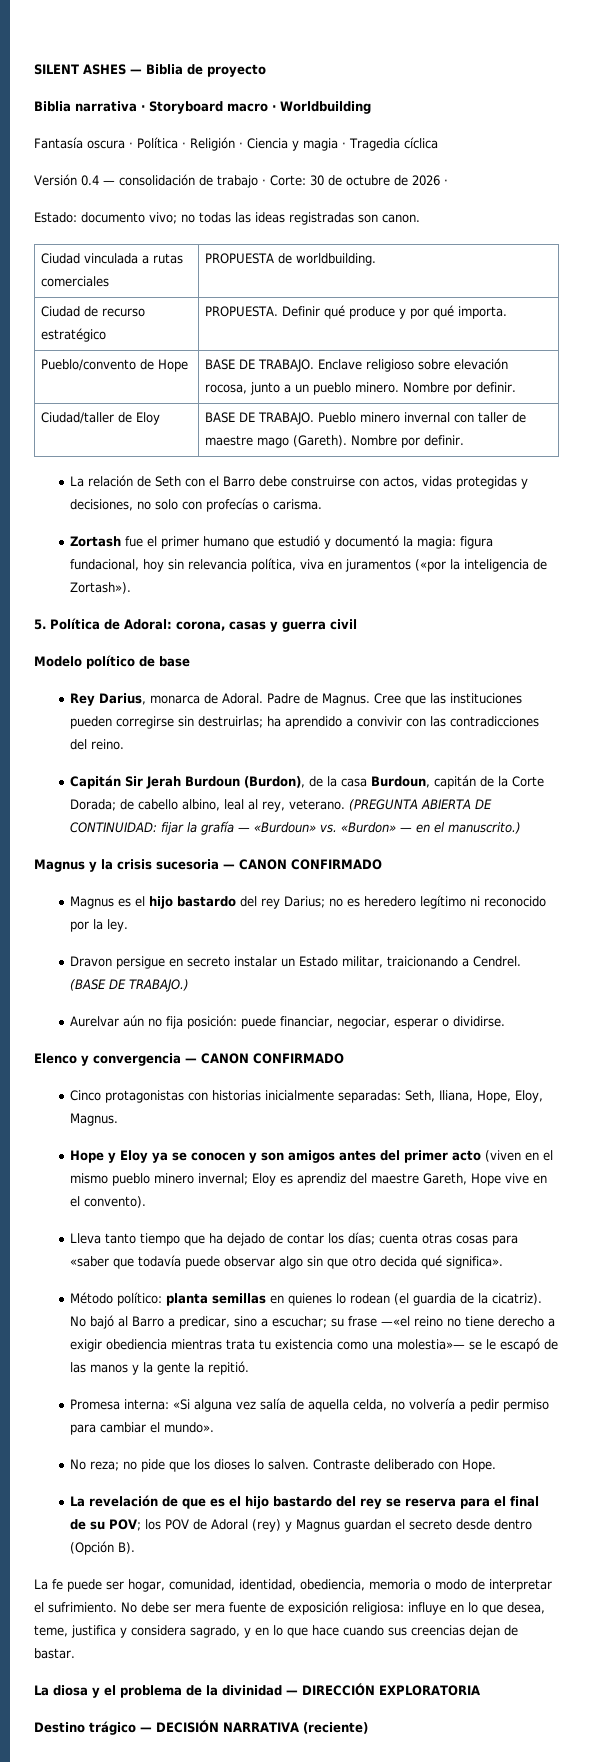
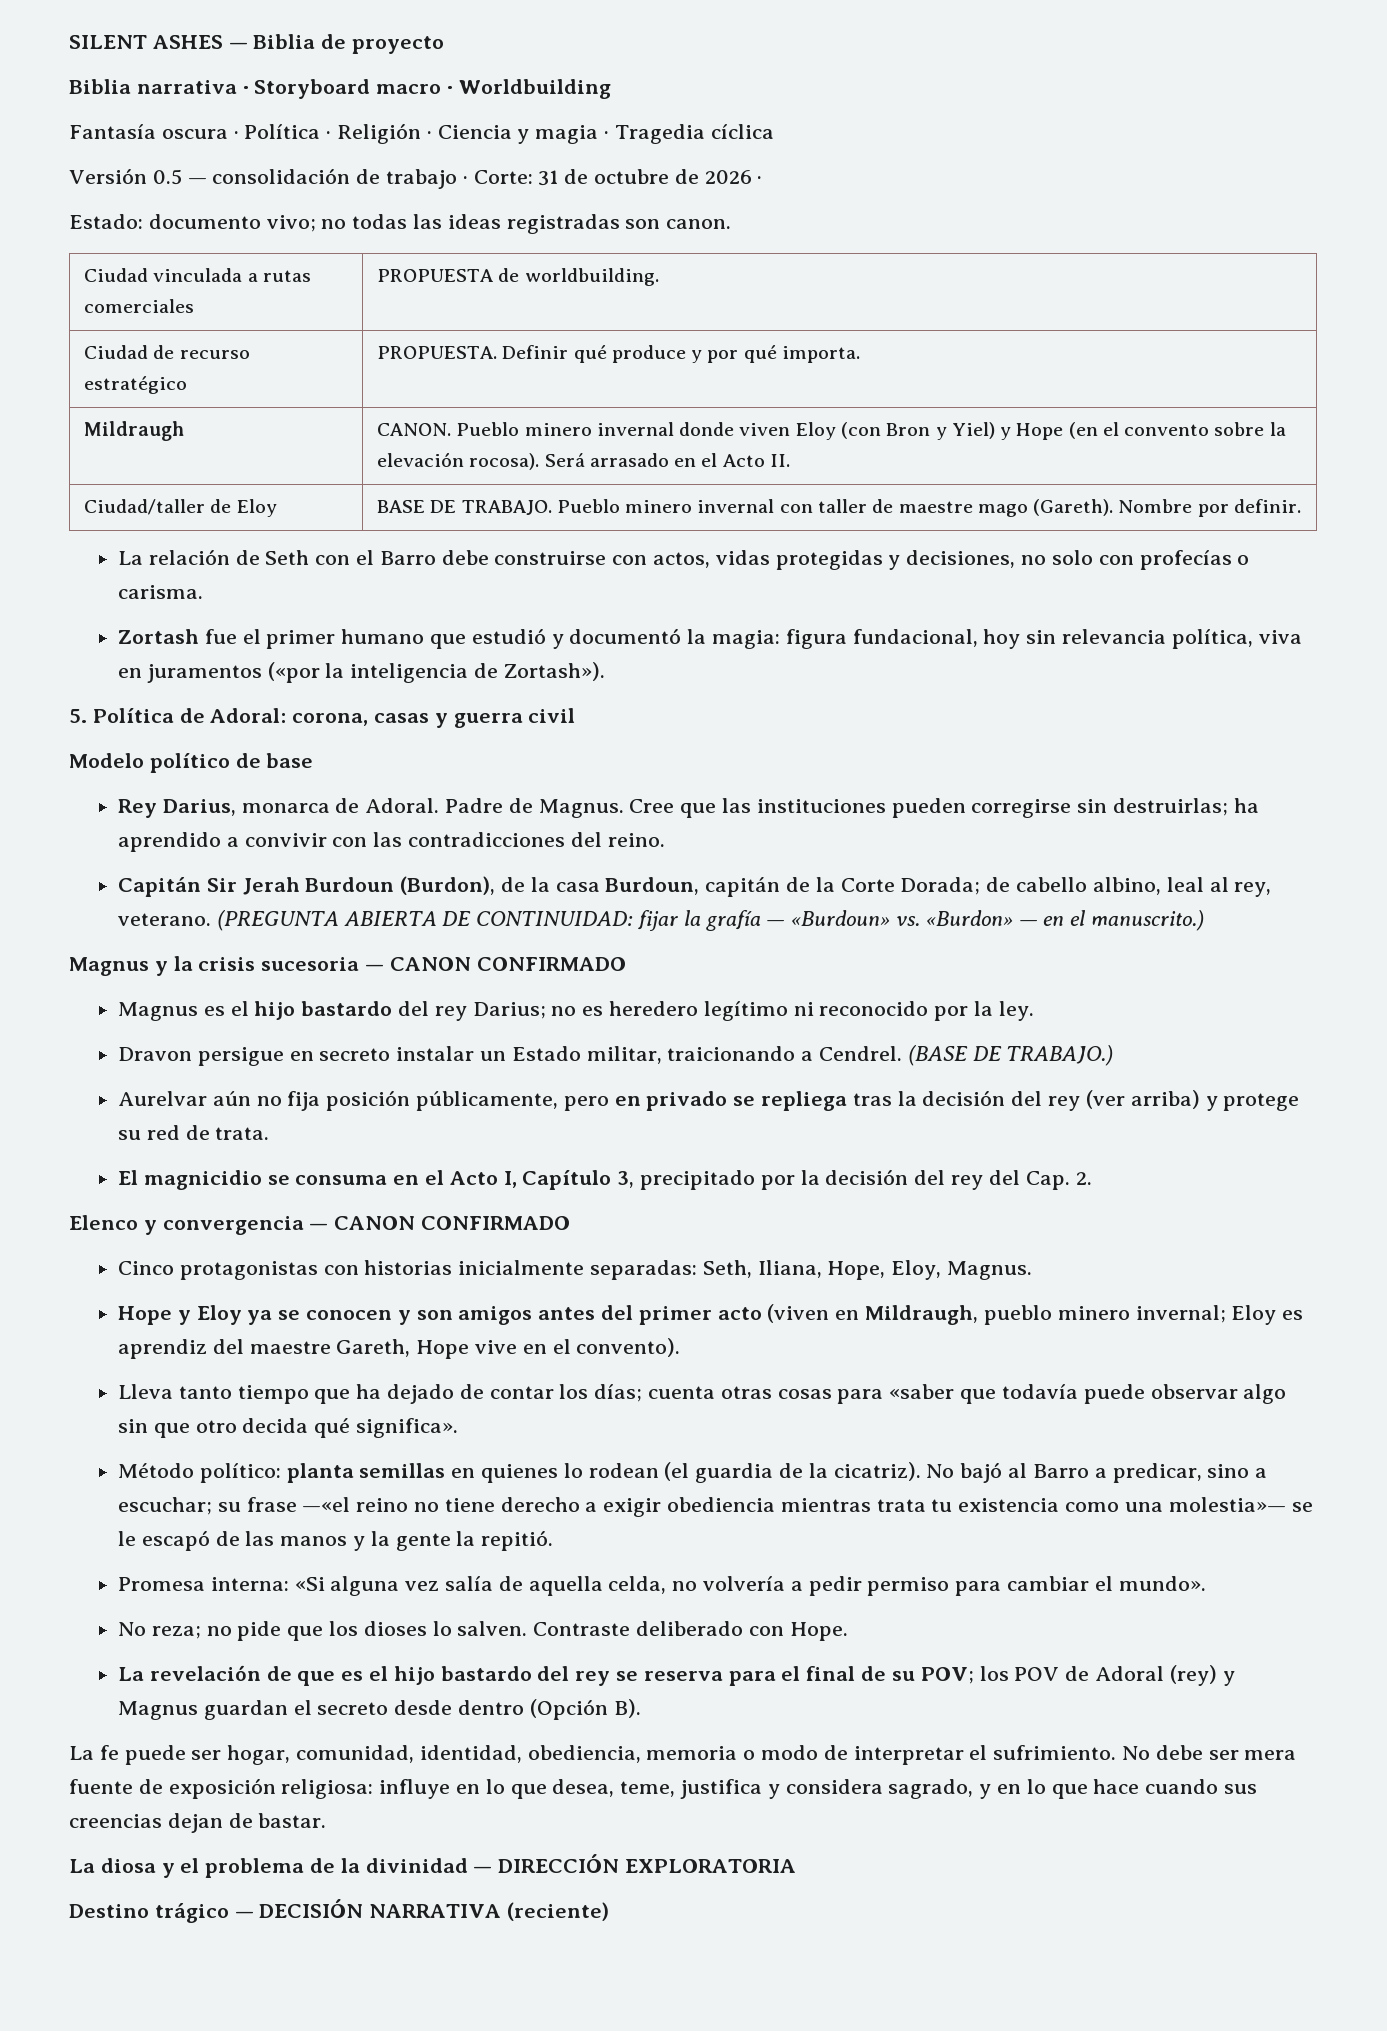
- Versión 0.4 — consolidación de trabajo · Corte: 30 de octubre de 2026 ·
+ Versión 0.5 — consolidación de trabajo · Corte: 31 de octubre de 2026 ·
- Pueblo/convento de Hope | BASE DE TRABAJO. Enclave religioso sobre elevación rocosa, junto a un pueblo minero. Nombre por definir.
+ Mildraugh | CANON. Pueblo minero invernal donde viven Eloy (con Bron y Yiel) y Hope (en el convento sobre la elevación rocosa). Será arrasado en el Acto II.
- Aurelvar aún no fija posición: puede financiar, negociar, esperar o dividirse.
+ Aurelvar aún no fija posición públicamente, pero en privado se repliega tras la decisión del rey (ver arriba) y protege su red de trata.
+ El magnicidio se consuma en el Acto I, Capítulo 3, precipitado por la decisión del rey del Cap. 2.
- Hope y Eloy ya se conocen y son amigos antes del primer acto (viven en el mismo pueblo minero invernal; Eloy es aprendiz del maestre Gareth, Hope vive en el convento).
+ Hope y Eloy ya se conocen y son amigos antes del primer acto (viven en Mildraugh, pueblo minero invernal; Eloy es aprendiz del maestre Gareth, Hope vive en el convento).

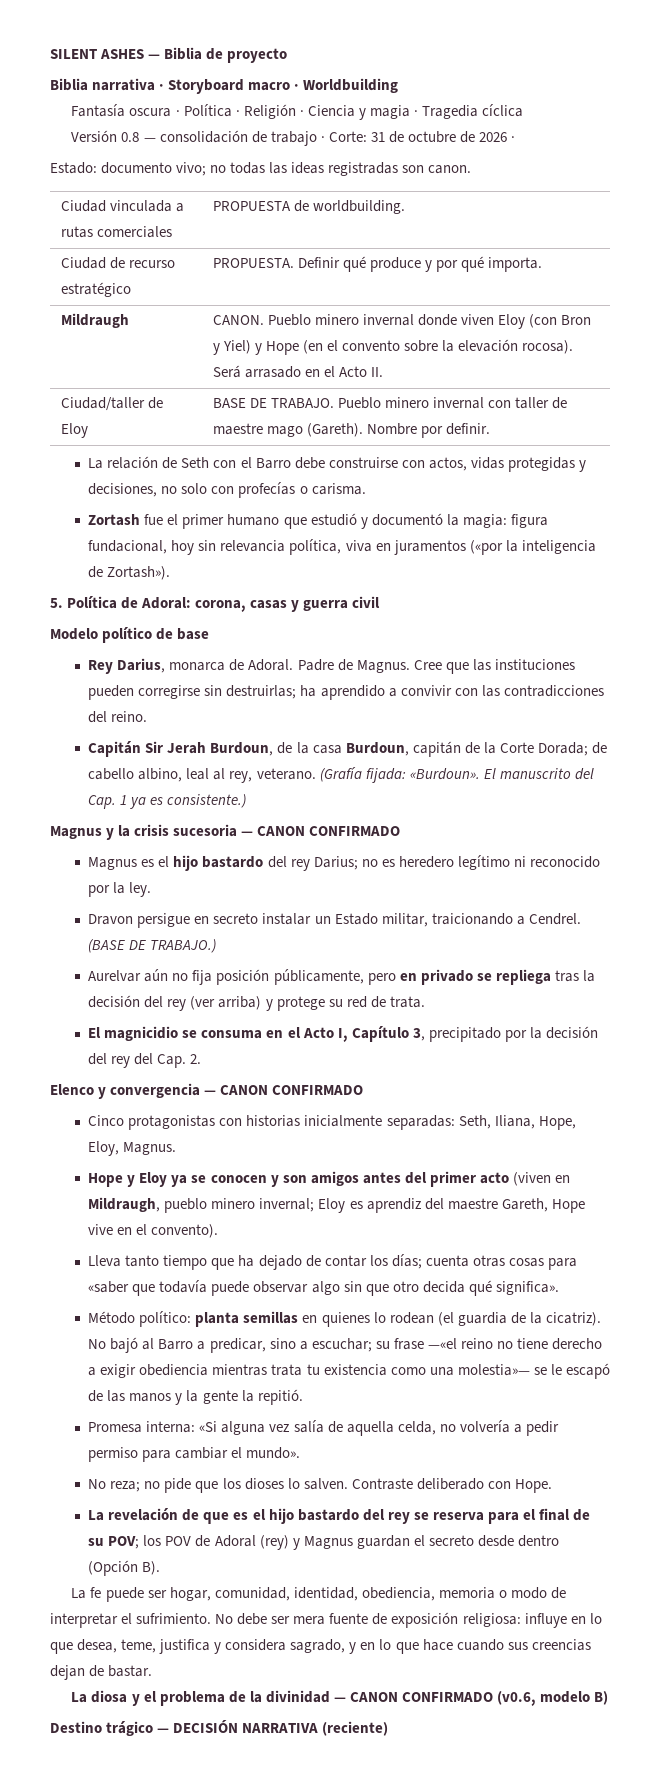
- Versión 0.5 — consolidación de trabajo · Corte: 31 de octubre de 2026 ·
+ Versión 0.8 — consolidación de trabajo · Corte: 31 de octubre de 2026 ·
- Capitán Sir Jerah Burdoun (Burdon), de la casa Burdoun, capitán de la Corte Dorada; de cabello albino, leal al rey, veterano.
+ Capitán Sir Jerah Burdoun, de la casa Burdoun, capitán de la Corte Dorada; de cabello albino, leal al rey, veterano.
- (PREGUNTA ABIERTA DE CONTINUIDAD: fijar la grafía — «Burdoun» vs. «Burdon» — en el manuscrito.)
+ (Grafía fijada: «Burdoun». El manuscrito del Cap. 1 ya es consistente.)
- La diosa y el problema de la divinidad — DIRECCIÓN EXPLORATORIA
+ La diosa y el problema de la divinidad — CANON CONFIRMADO (v0.6, modelo B)

